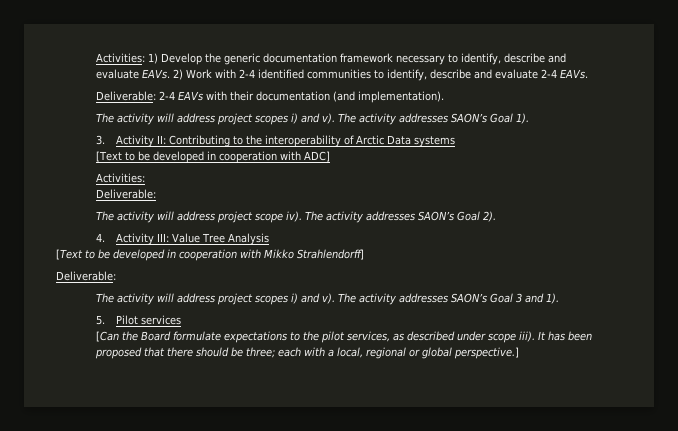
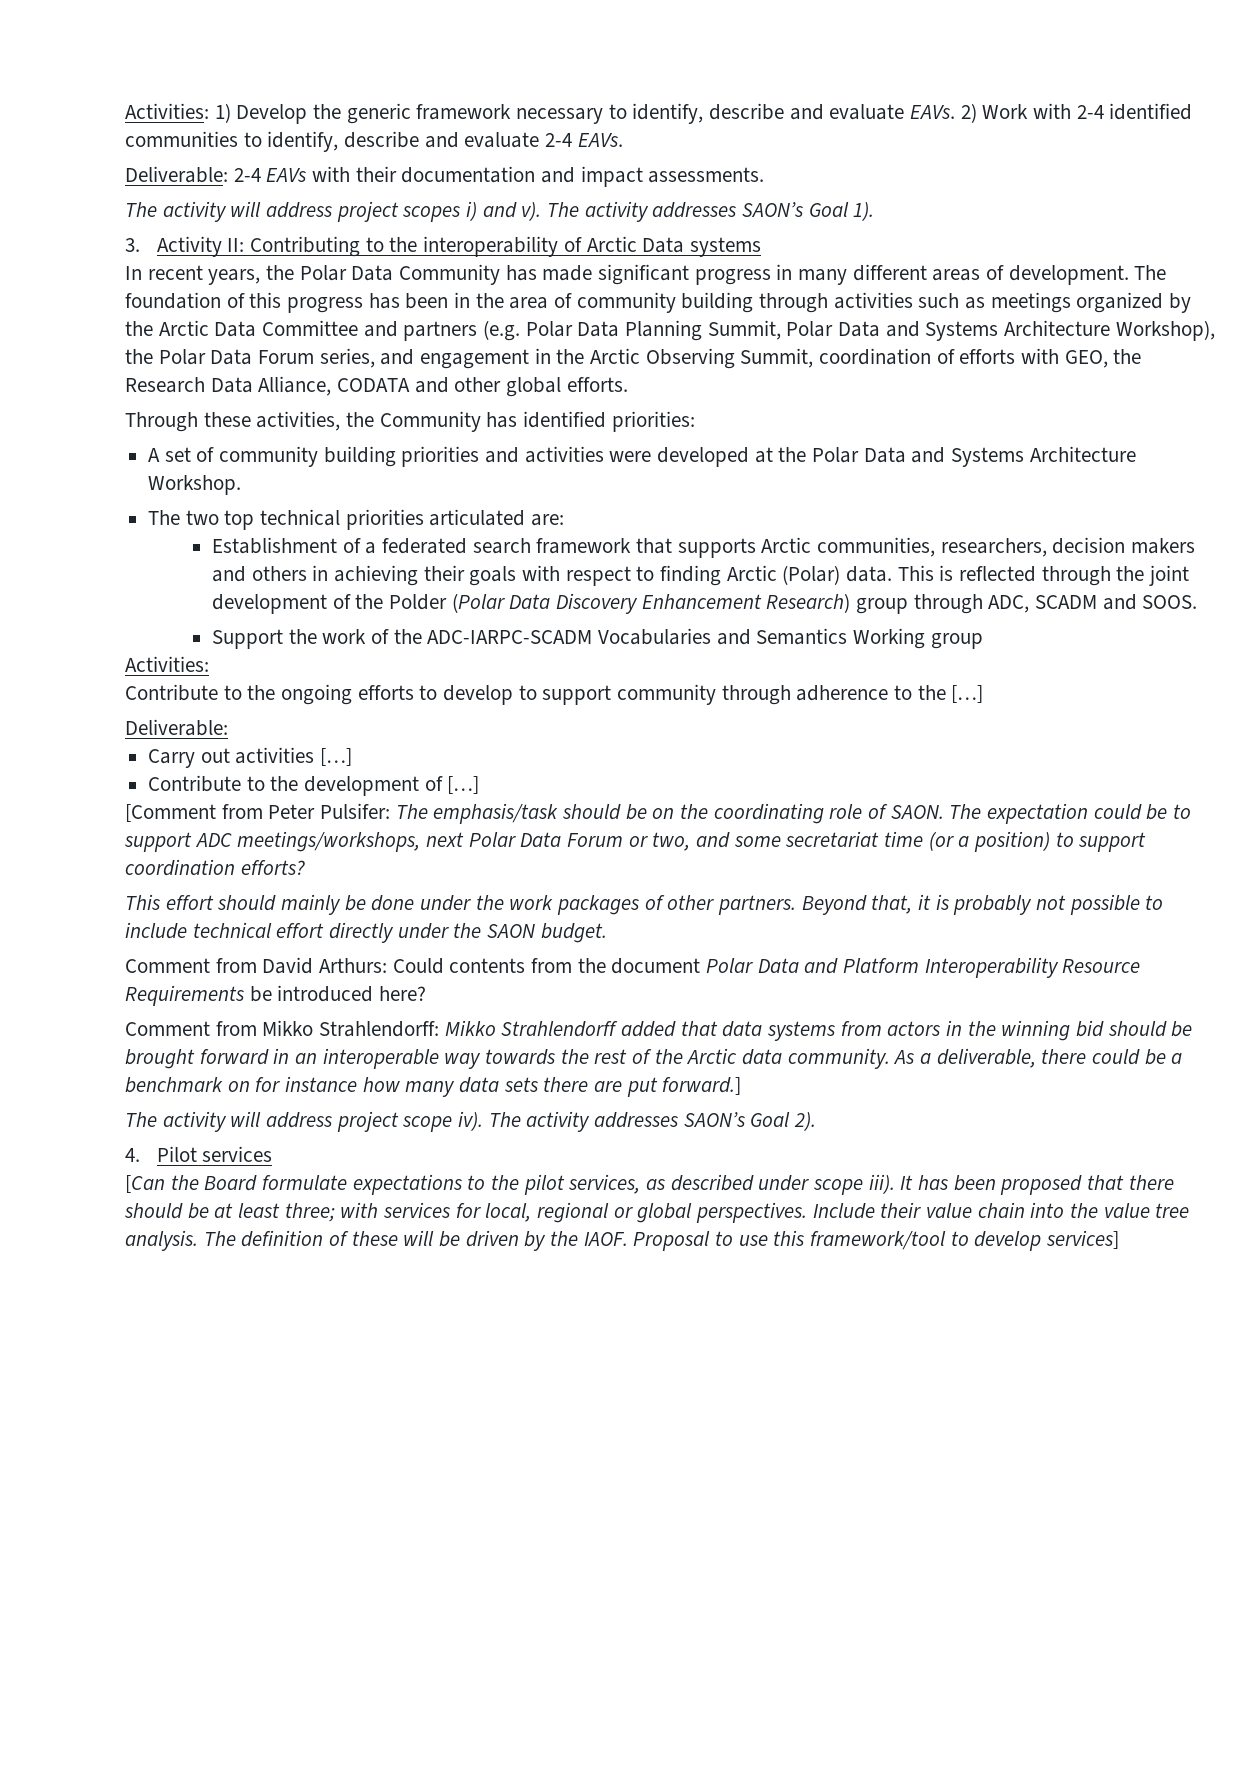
- Activities: 1) Develop the generic documentation framework necessary to identify, describe and evaluate EAVs.
+ Activities: 1) Develop the generic framework necessary to identify, describe and evaluate EAVs.
- Deliverable: 2-4 EAVs with their documentation (and implementation).
+ Deliverable: 2-4 EAVs with their documentation and impact assessments.
- [Text to be developed in cooperation with ADC]
+ In recent years, the Polar Data Community has made significant progress in many different areas of development. The foundation of this progress has been in the area of community building through activities such as meetings organized by the Arctic Data Committee and partners (e.g. Polar Data Planning Summit, Polar Data and Systems Architecture Workshop), the Polar Data Forum series, and engagement in the Arctic Observing Summit, coordination of efforts with GEO, the Research Data Alliance, CODATA and other global efforts.
+ Through these activities, the Community has identified priorities:
+ A set of community building priorities and activities were developed at the Polar Data and Systems Architecture Workshop.
+ The two top technical priorities articulated are:
+ Establishment of a federated search framework that supports Arctic communities, researchers, decision makers and others in achieving their goals with respect to finding Arctic (Polar) data. This is reflected through the joint development of the Polder (Polar Data Discovery Enhancement Research) group through ADC, SCADM and SOOS.
+ Support the work of the ADC-IARPC-SCADM Vocabularies and Semantics Working group
  Activities:
+ Contribute to the ongoing efforts to develop to support community through adherence to the […]
  Deliverable:
+ Carry out activities […]
+ Contribute to the development of […]
+ [Comment from Peter Pulsifer: The emphasis/task should be on the coordinating role of SAON. The expectation could be to support ADC meetings/workshops, next Polar Data Forum or two, and some secretariat time (or a position) to support coordination efforts?
+ This effort should mainly be done under the work packages of other partners. Beyond that, it is probably not possible to include technical effort directly under the SAON budget.
+ Comment from David Arthurs: Could contents from the document Polar Data and Platform Interoperability Resource Requirements be introduced here?
+ Comment from Mikko Strahlendorff: Mikko Strahlendorff added that data systems from actors in the winning bid should be brought forward in an interoperable way towards the rest of the Arctic data community. As a deliverable, there could be a benchmark on for instance how many data sets there are put forward.]
- 4. Activity III: Value Tree Analysis
- [Text to be developed in cooperation with Mikko Strahlendorff]
- Deliverable:
- The activity will address project scopes i) and v). The activity addresses SAON’s Goal 3 and 1).
- 5. Pilot services
+ 4. Pilot services
- It has been proposed that there should be three; each with a local, regional or global perspective.]
+ It has been proposed that there should be at least three; with services for local, regional or global perspectives. Include their value chain into the value tree analysis. The definition of these will be driven by the IAOF. Proposal to use this framework/tool to develop services]

